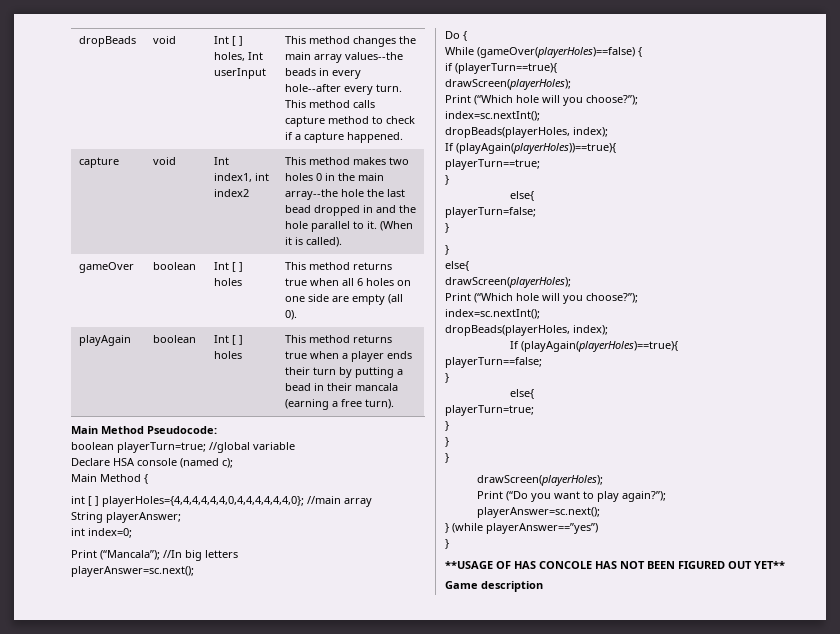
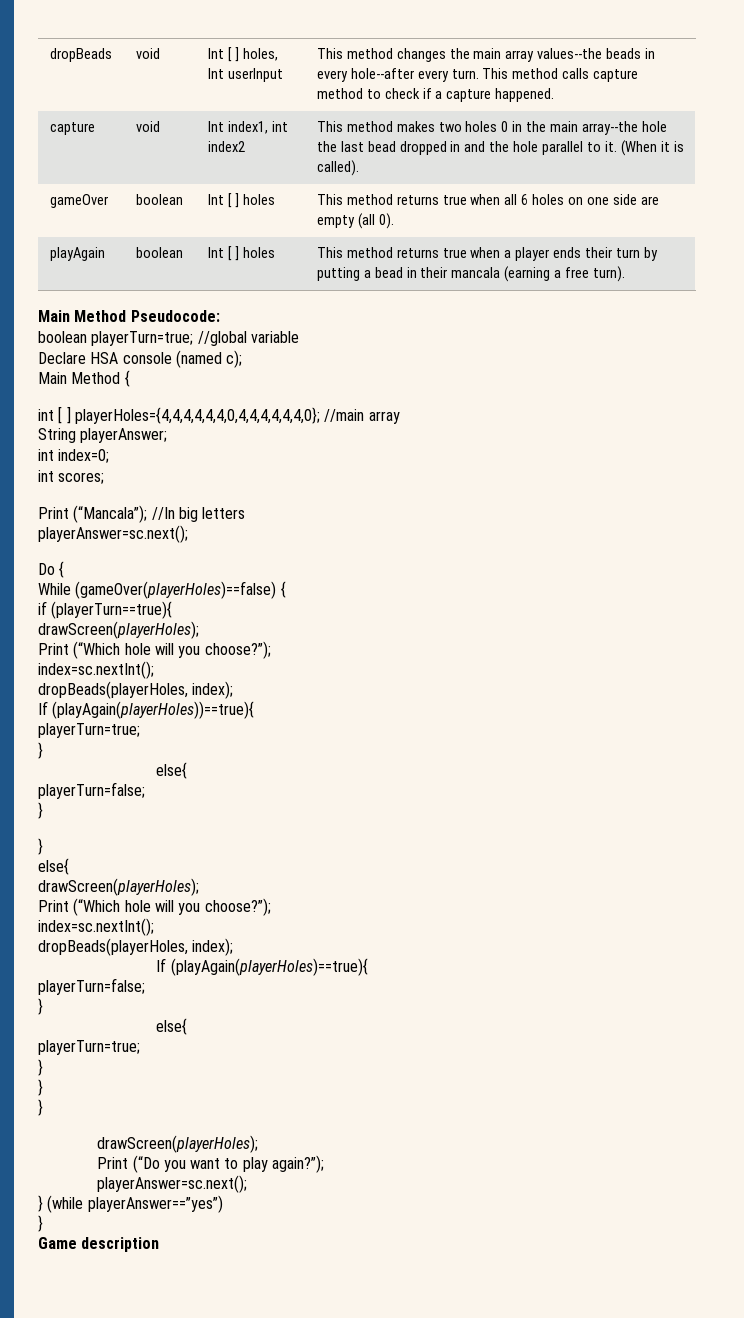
+ int scores;
  If (playAgain(playerHoles))==true){
- playerTurn==true;
+ playerTurn=true;
  If (playAgain(playerHoles)==true){
- playerTurn==false;
+ playerTurn=false;
- **USAGE OF HAS CONCOLE HAS NOT BEEN FIGURED OUT YET**

